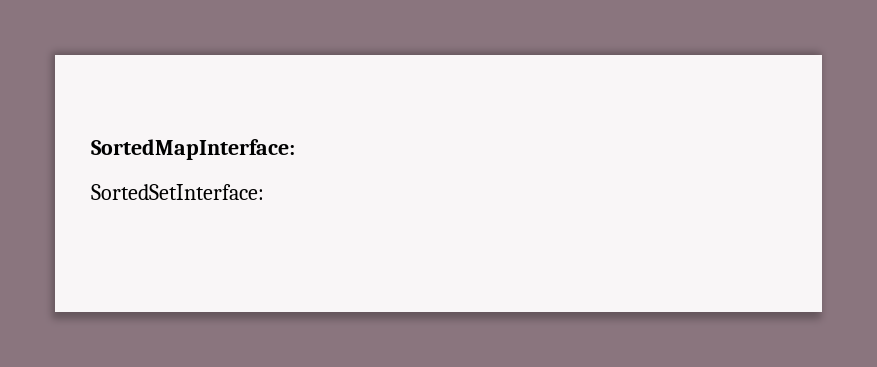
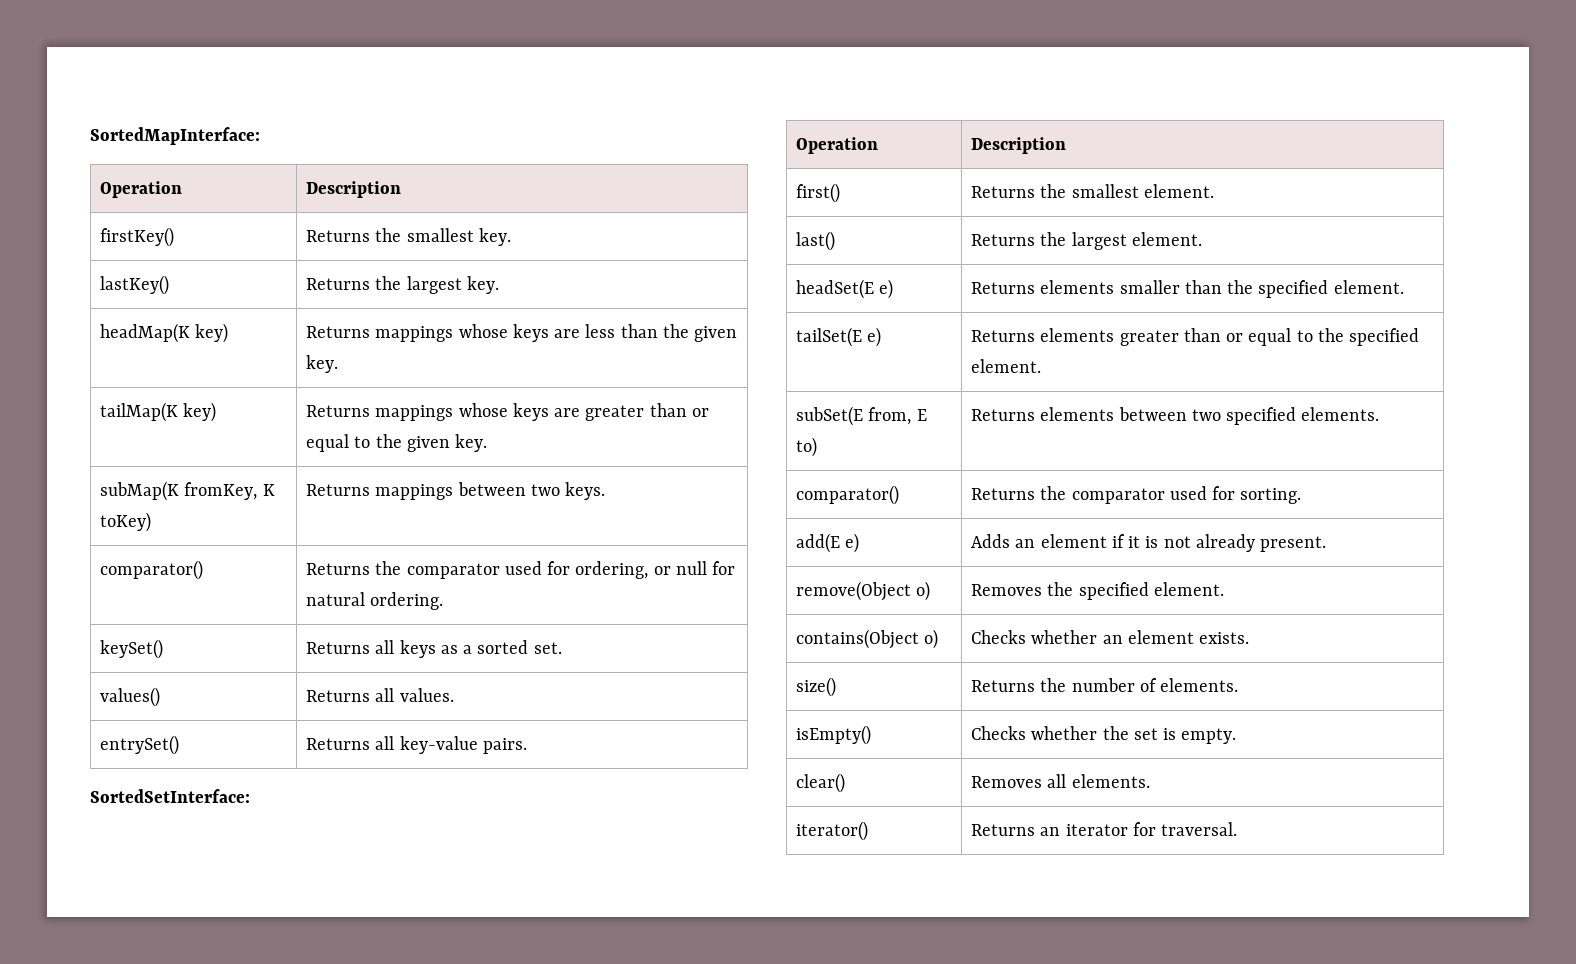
  SortedMapInterface:
+ Operation | Description
+ firstKey() | Returns the smallest key.
+ lastKey() | Returns the largest key.
+ headMap(K key) | Returns mappings whose keys are less than the given key.
+ tailMap(K key) | Returns mappings whose keys are greater than or equal to the given key.
+ subMap(K fromKey, K toKey) | Returns mappings between two keys.
+ comparator() | Returns the comparator used for ordering, or null for natural ordering.
+ keySet() | Returns all keys as a sorted set.
+ values() | Returns all values.
+ entrySet() | Returns all key-value pairs.
  SortedSetInterface:
+ Operation | Description
+ first() | Returns the smallest element.
+ last() | Returns the largest element.
+ headSet(E e) | Returns elements smaller than the specified element.
+ tailSet(E e) | Returns elements greater than or equal to the specified element.
+ subSet(E from, E to) | Returns elements between two specified elements.
+ comparator() | Returns the comparator used for sorting.
+ add(E e) | Adds an element if it is not already present.
+ remove(Object o) | Removes the specified element.
+ contains(Object o) | Checks whether an element exists.
+ size() | Returns the number of elements.
+ isEmpty() | Checks whether the set is empty.
+ clear() | Removes all elements.
+ iterator() | Returns an iterator for traversal.

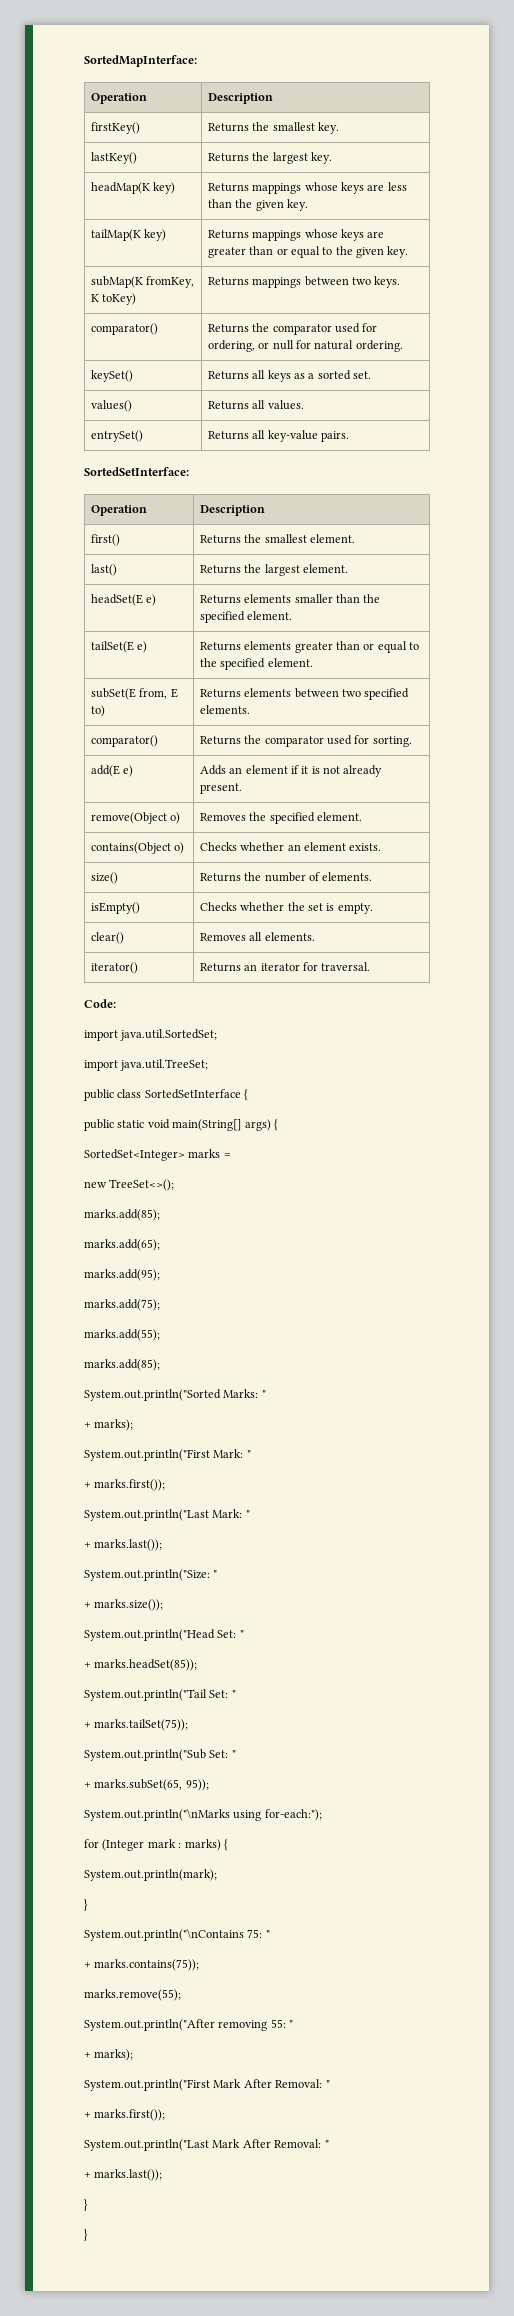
+ Code:
+ import java.util.SortedSet;
+ import java.util.TreeSet;
+ public class SortedSetInterface {
+ public static void main(String[] args) {
+ SortedSet<Integer> marks =
+ new TreeSet<>();
+ marks.add(85);
+ marks.add(65);
+ marks.add(95);
+ marks.add(75);
+ marks.add(55);
+ marks.add(85);
+ System.out.println("Sorted Marks: "
+ + marks);
+ System.out.println("First Mark: "
+ + marks.first());
+ System.out.println("Last Mark: "
+ + marks.last());
+ System.out.println("Size: "
+ + marks.size());
+ System.out.println("Head Set: "
+ + marks.headSet(85));
+ System.out.println("Tail Set: "
+ + marks.tailSet(75));
+ System.out.println("Sub Set: "
+ + marks.subSet(65, 95));
+ System.out.println("\nMarks using for-each:");
+ for (Integer mark : marks) {
+ System.out.println(mark);
+ }
+ System.out.println("\nContains 75: "
+ + marks.contains(75));
+ marks.remove(55);
+ System.out.println("After removing 55: "
+ + marks);
+ System.out.println("First Mark After Removal: "
+ + marks.first());
+ System.out.println("Last Mark After Removal: "
+ + marks.last());
+ }
+ }

